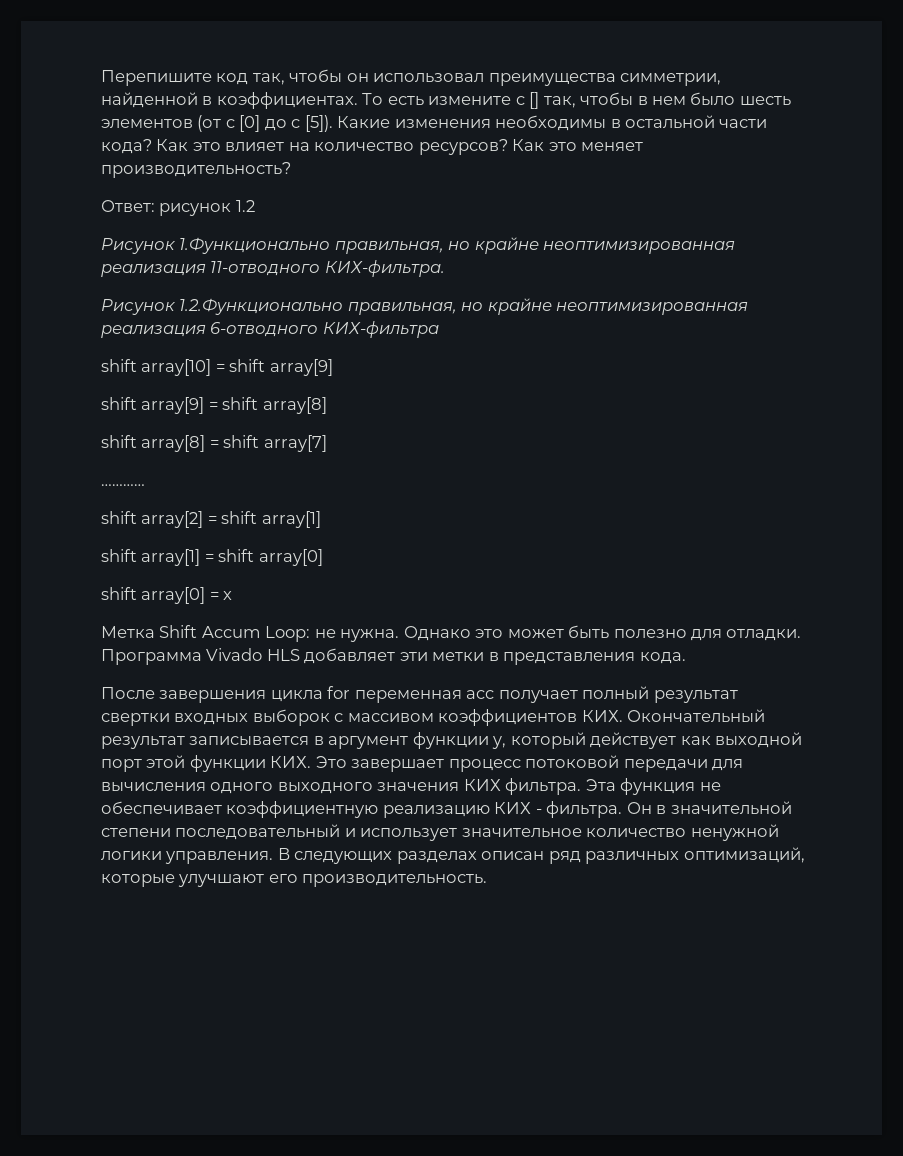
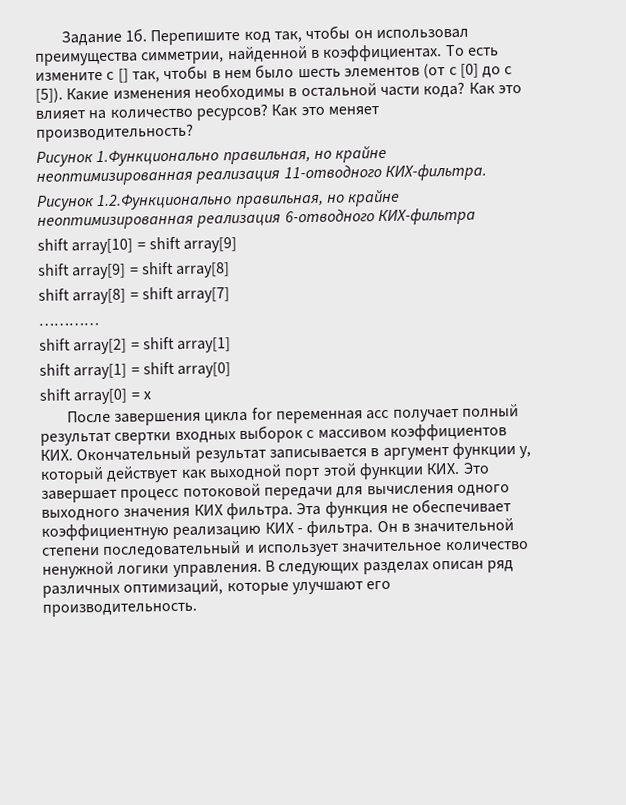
+ Задание 1б.
- Ответ: рисунок 1.2
- Метка Shift Accum Loop: не нужна. Однако это может быть полезно для отладки. Программа Vivado HLS добавляет эти метки в представления кода.

